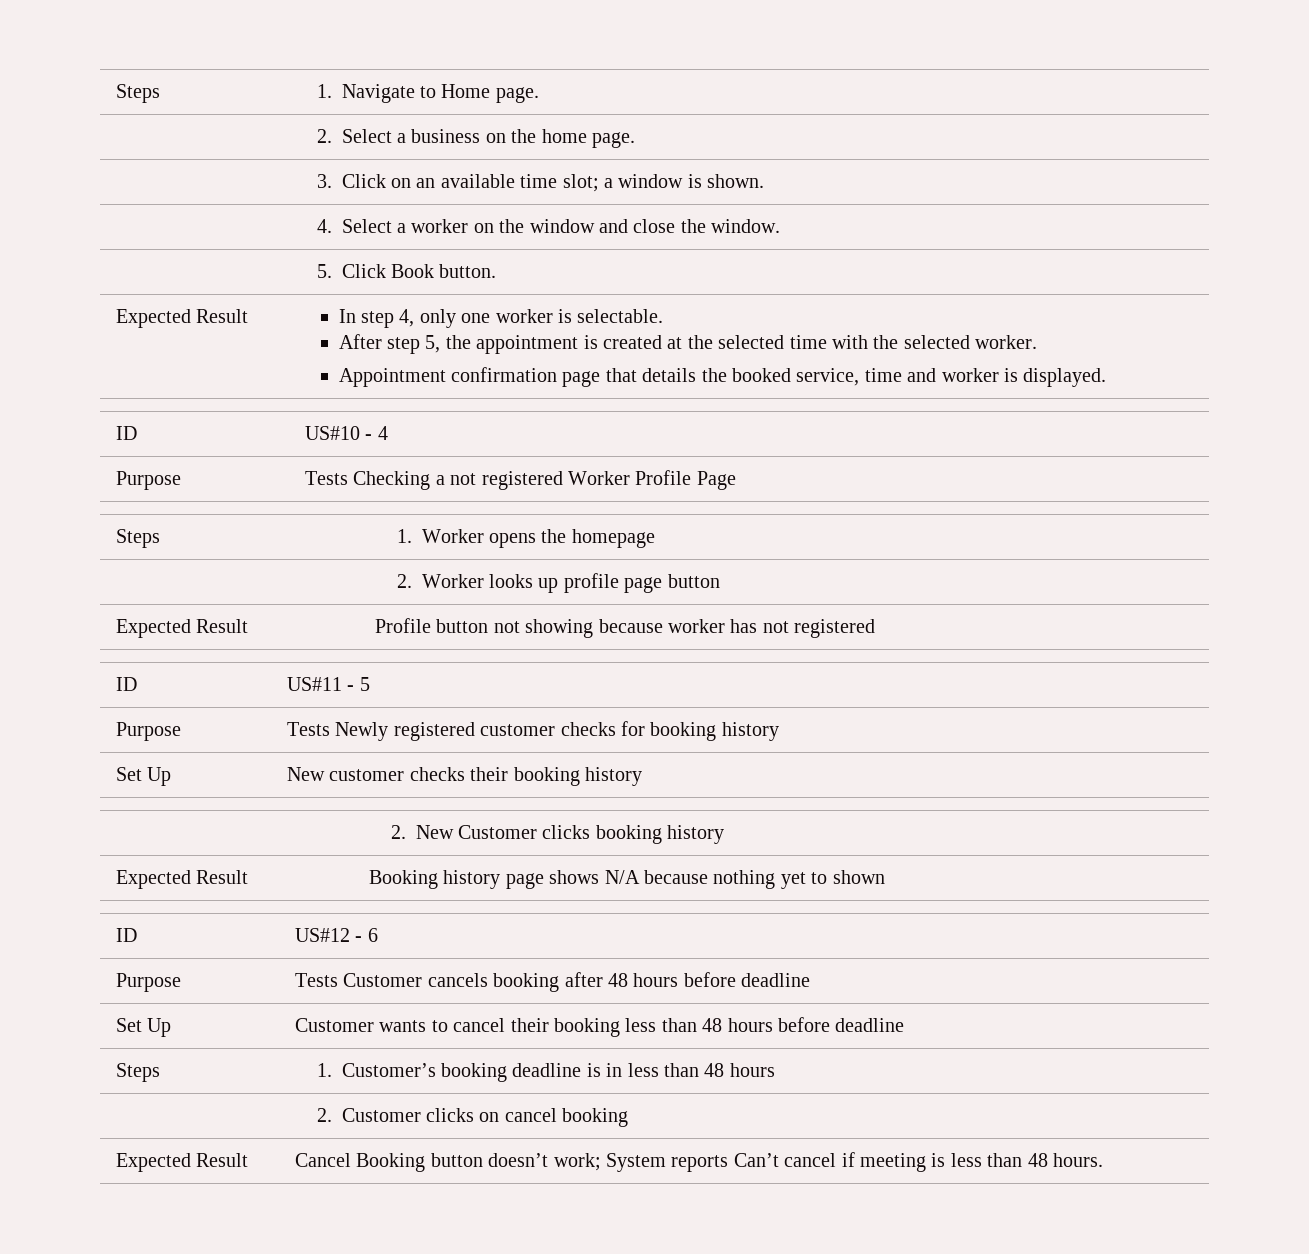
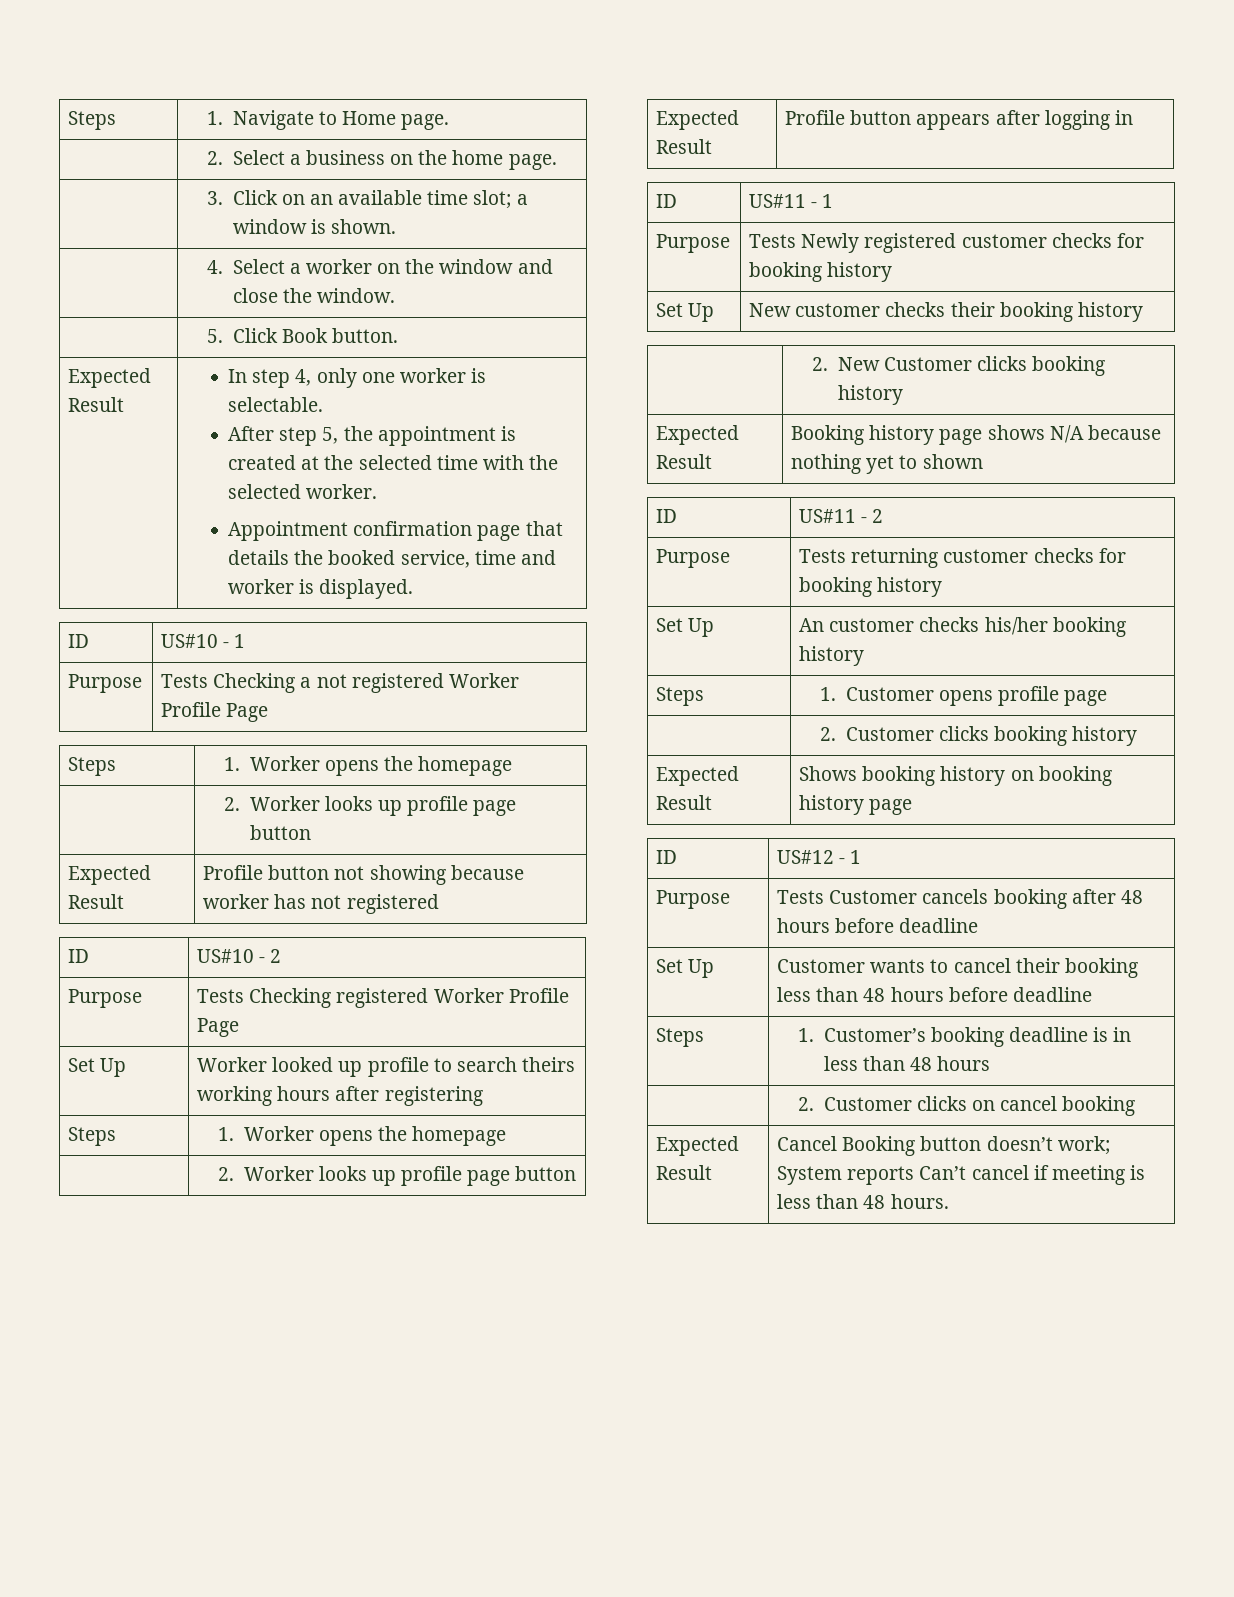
- ID | US#10 - 4
+ ID | US#10 - 1
- ID | US#11 - 5
+ ID | US#10 - 2
+ Purpose | Tests Checking registered Worker Profile Page
+ Set Up | Worker looked up profile to search theirs working hours after registering
+ Steps | 1. Worker opens the homepage
+ | 2. Worker looks up profile page button
+ Expected Result | Profile button appears after logging in
+ ID | US#11 - 1
+ ID | US#11 - 2
+ Purpose | Tests returning customer checks for booking history
+ Set Up | An customer checks his/her booking history
+ Steps | 1. Customer opens profile page
+ | 2. Customer clicks booking history
+ Expected Result | Shows booking history on booking history page
- ID | US#12 - 6
+ ID | US#12 - 1

